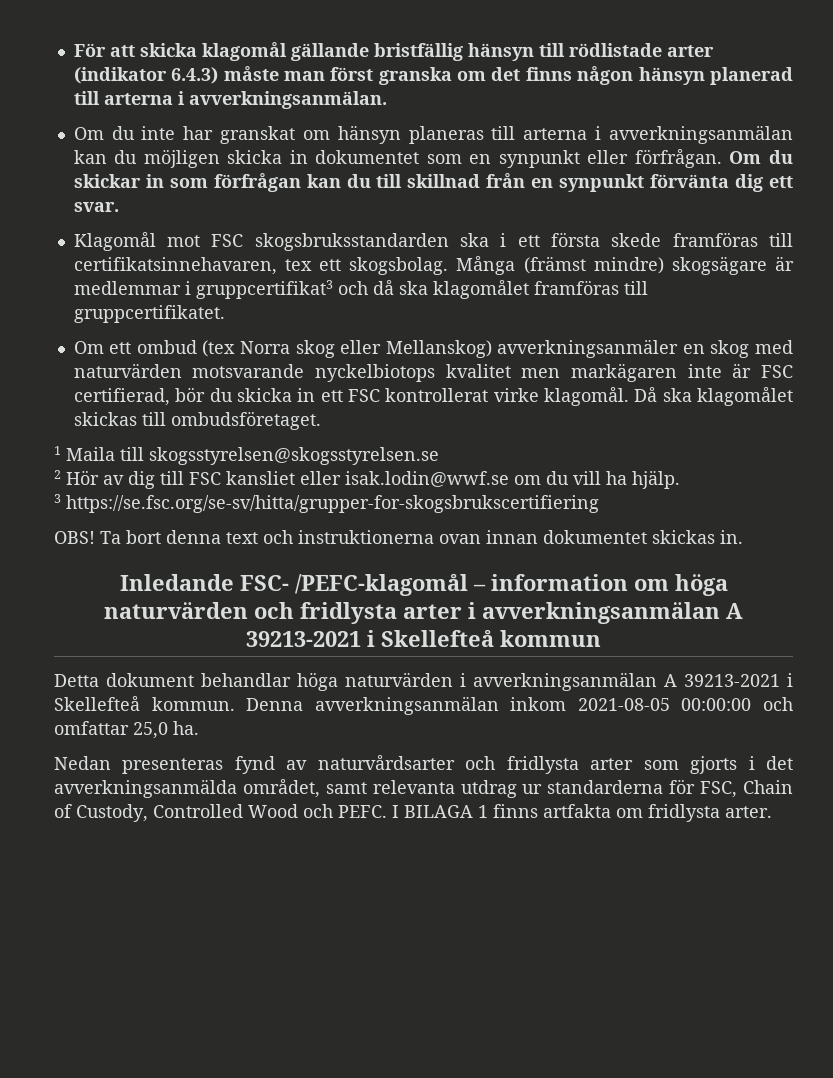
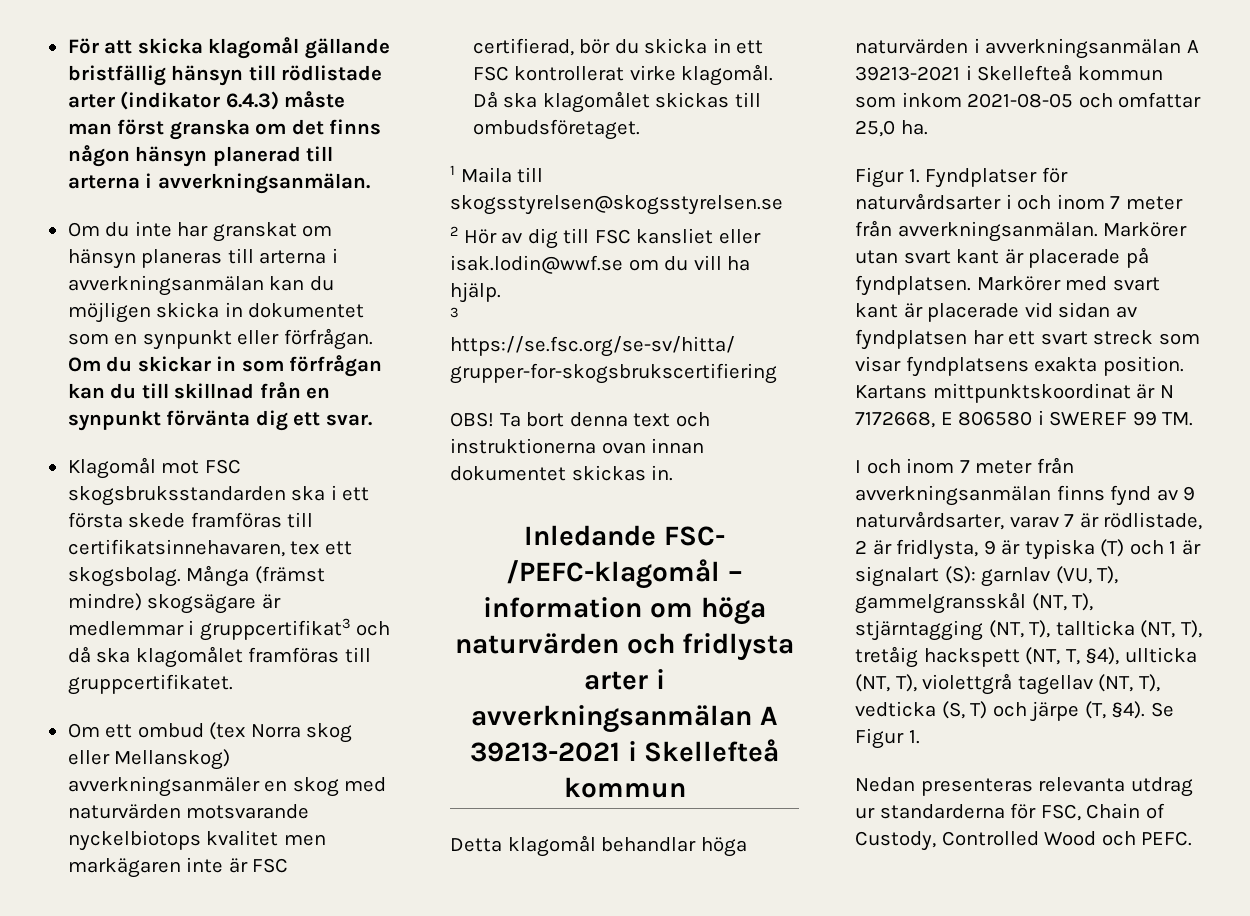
- Detta dokument behandlar höga naturvärden i avverkningsanmälan A 39213-2021 i Skellefteå kommun. Denna avverkningsanmälan inkom 2021-08-05 00:00:00 och omfattar 25,0 ha.
+ Detta klagomål behandlar höga naturvärden i avverkningsanmälan A 39213-2021 i Skellefteå kommun som inkom 2021-08-05 och omfattar 25,0 ha.
- Nedan presenteras fynd av naturvårdsarter och fridlysta arter som gjorts i det avverkningsanmälda området, samt relevanta utdrag ur standarderna för FSC, Chain of Custody, Controlled Wood och PEFC. I BILAGA 1 finns artfakta om fridlysta arter.
+ Figur 1. Fyndplatser för naturvårdsarter i och inom 7 meter från avverkningsanmälan. Markörer utan svart kant är placerade på fyndplatsen. Markörer med svart kant är placerade vid sidan av fyndplatsen har ett svart streck som visar fyndplatsens exakta position. Kartans mittpunktskoordinat är N 7172668, E 806580 i SWEREF 99 TM.
+ I och inom 7 meter från avverkningsanmälan finns fynd av 9 naturvårdsarter, varav 7 är rödlistade, 2 är fridlysta, 9 är typiska (T) och 1 är signalart (S): garnlav (VU, T), gammelgransskål (NT, T), stjärntagging (NT, T), tallticka (NT, T), tretåig hackspett (NT, T, §4), ullticka (NT, T), violettgrå tagellav (NT, T), vedticka (S, T) och järpe (T, §4). Se Figur 1.
+ Nedan presenteras relevanta utdrag ur standarderna för FSC, Chain of Custody, Controlled Wood och PEFC.

